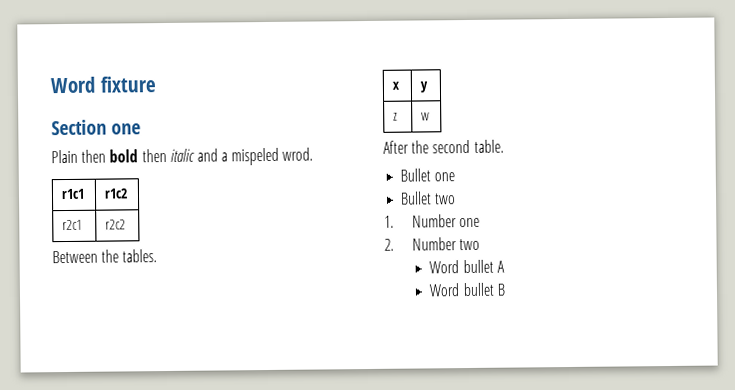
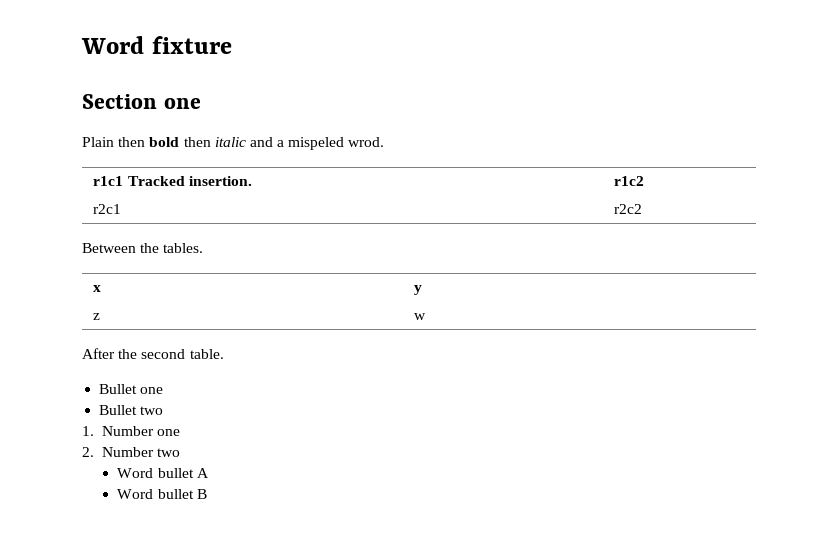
- r1c1 | r1c2
+ r1c1 Tracked insertion. | r1c2

